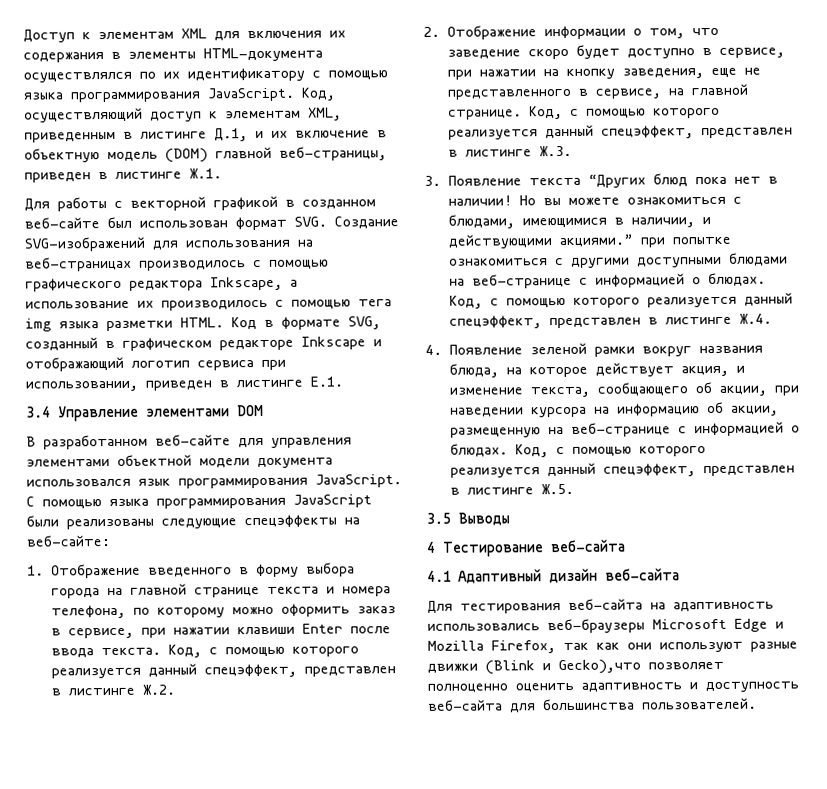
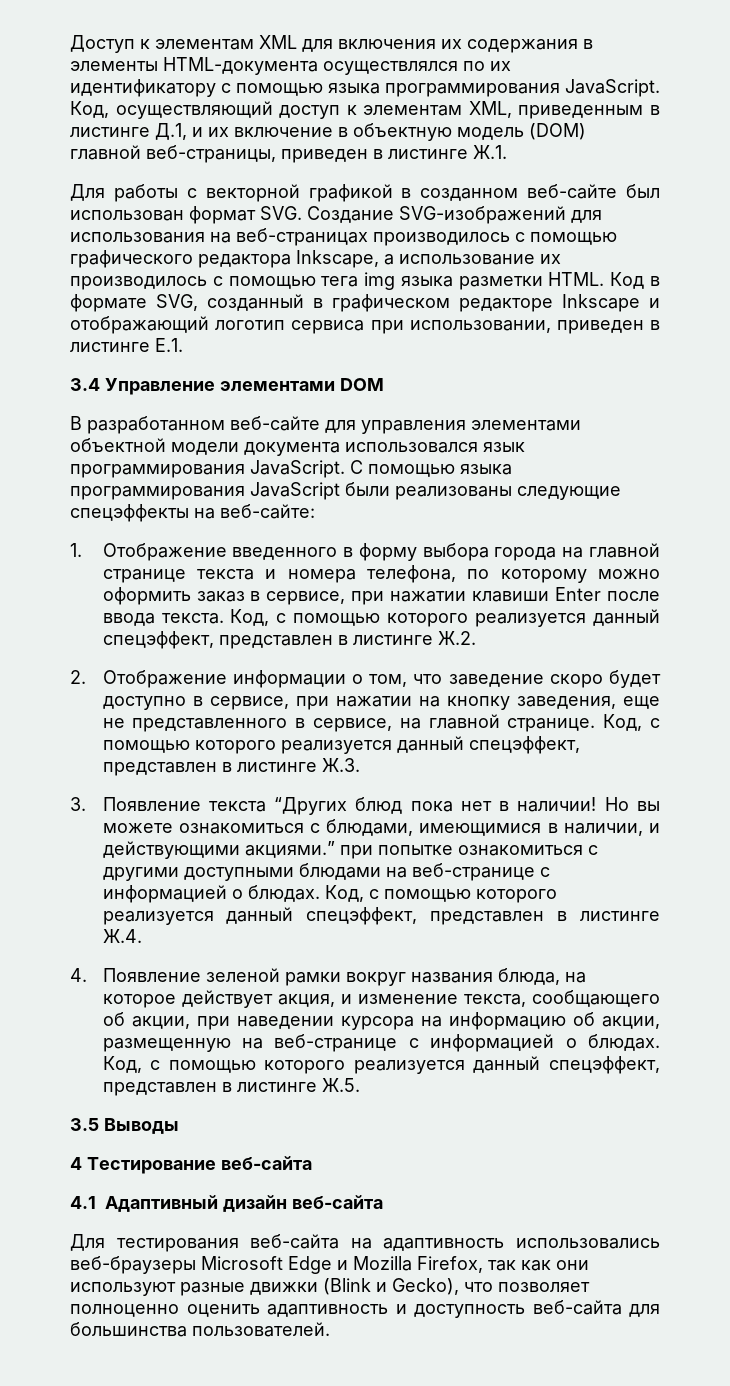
- Для тестирования веб-сайта на адаптивность использовались веб-браузеры Microsoft Edge и Mozilla Firefox, так как они используют разные движки (Blink и Gecko),что позволяет полноценно оценить адаптивность и доступность веб-сайта для большинства пользователей.
+ Для тестирования веб-сайта на адаптивность использовались веб-браузеры Microsoft Edge и Mozilla Firefox, так как они используют разные движки (Blink и Gecko), что позволяет полноценно оценить адаптивность и доступность веб-сайта для большинства пользователей.

